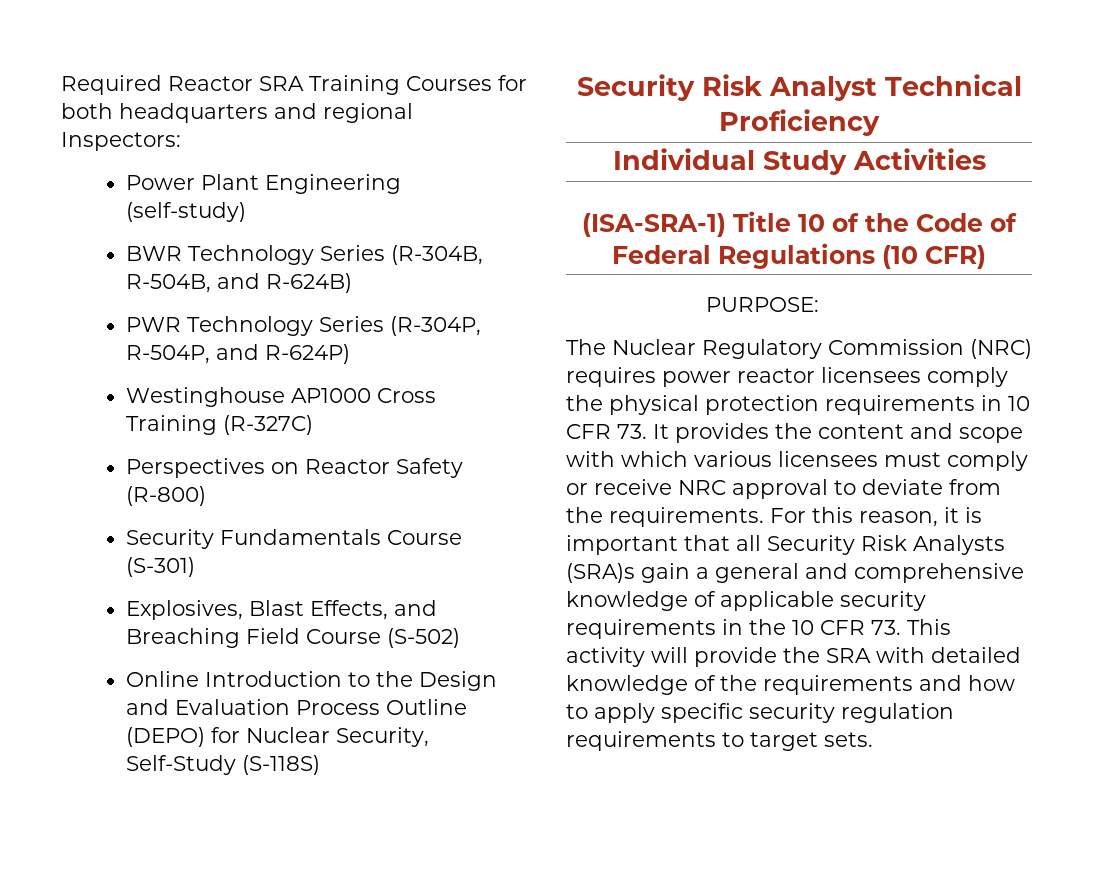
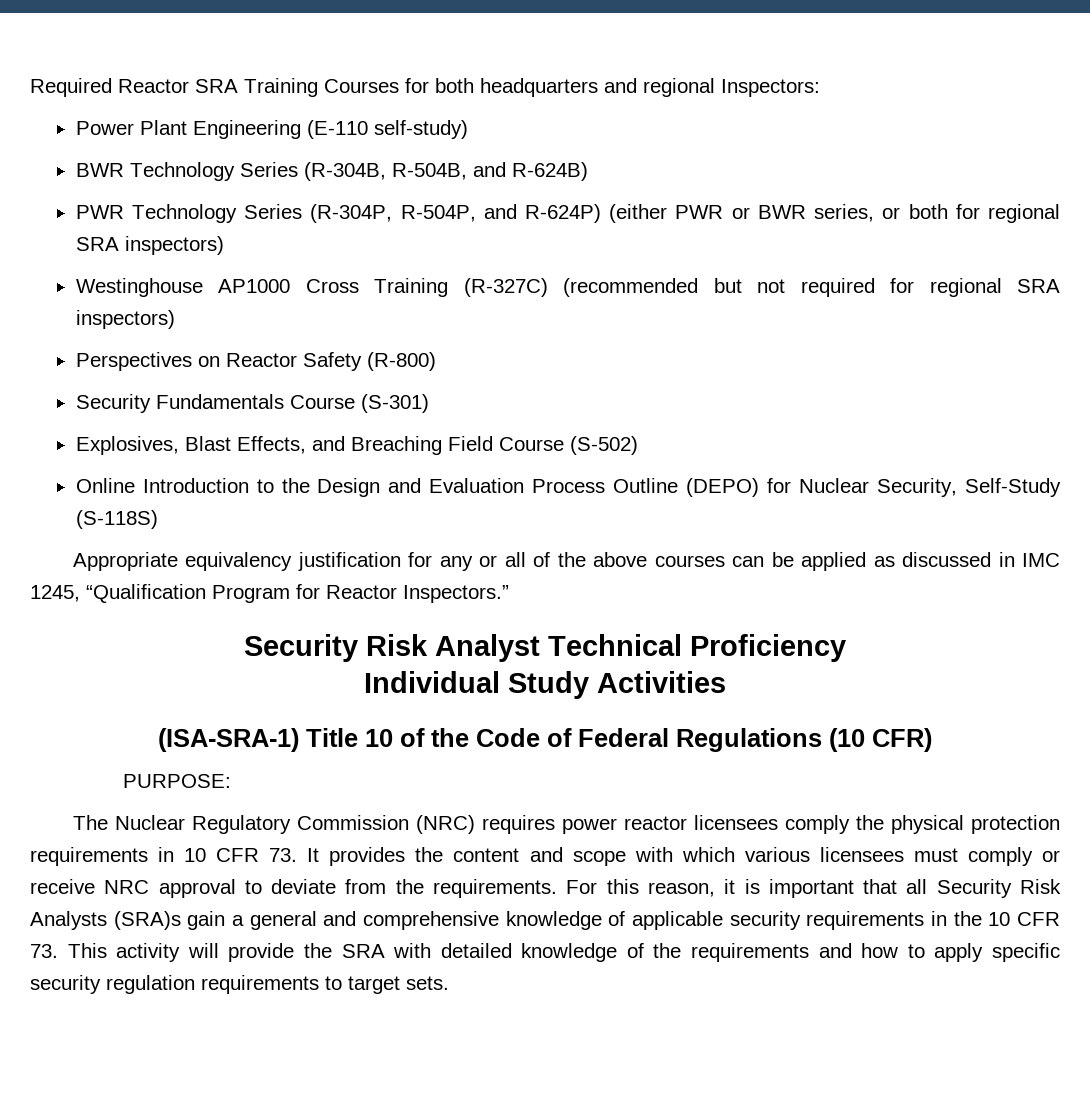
- Power Plant Engineering (self-study)
+ Power Plant Engineering (E-110 self-study)
- PWR Technology Series (R-304P, R-504P, and R-624P)
+ PWR Technology Series (R-304P, R-504P, and R-624P) (either PWR or BWR series, or both for regional SRA inspectors)
- Westinghouse AP1000 Cross Training (R-327C)
+ Westinghouse AP1000 Cross Training (R-327C) (recommended but not required for regional SRA inspectors)
+ Appropriate equivalency justification for any or all of the above courses can be applied as discussed in IMC 1245, “Qualification Program for Reactor Inspectors.”

